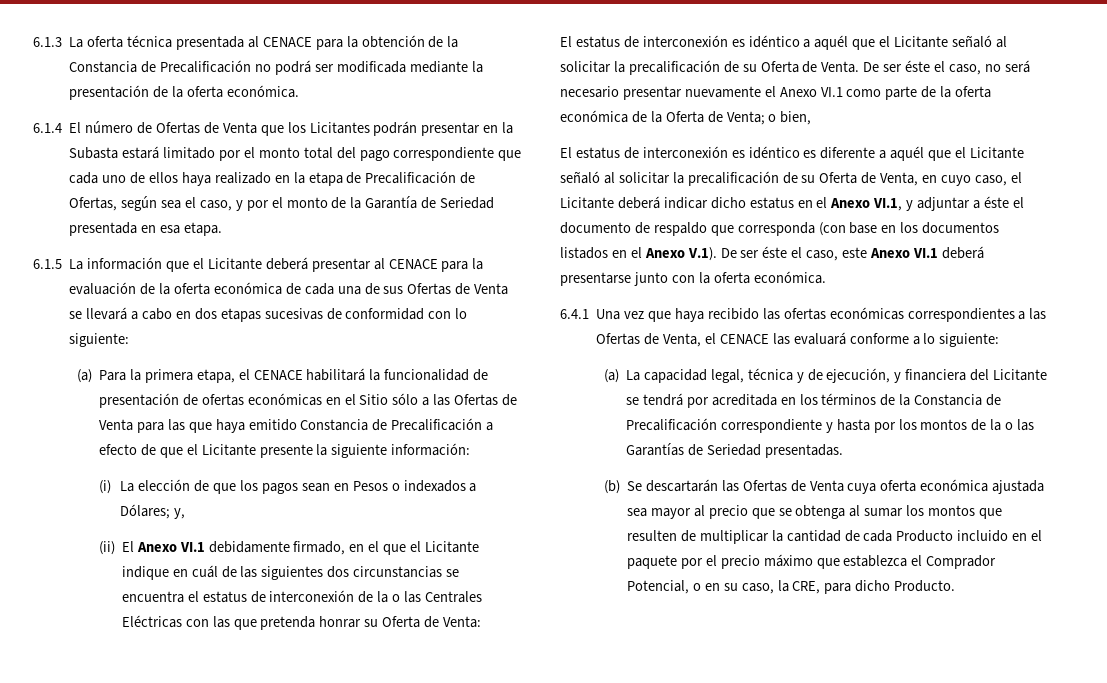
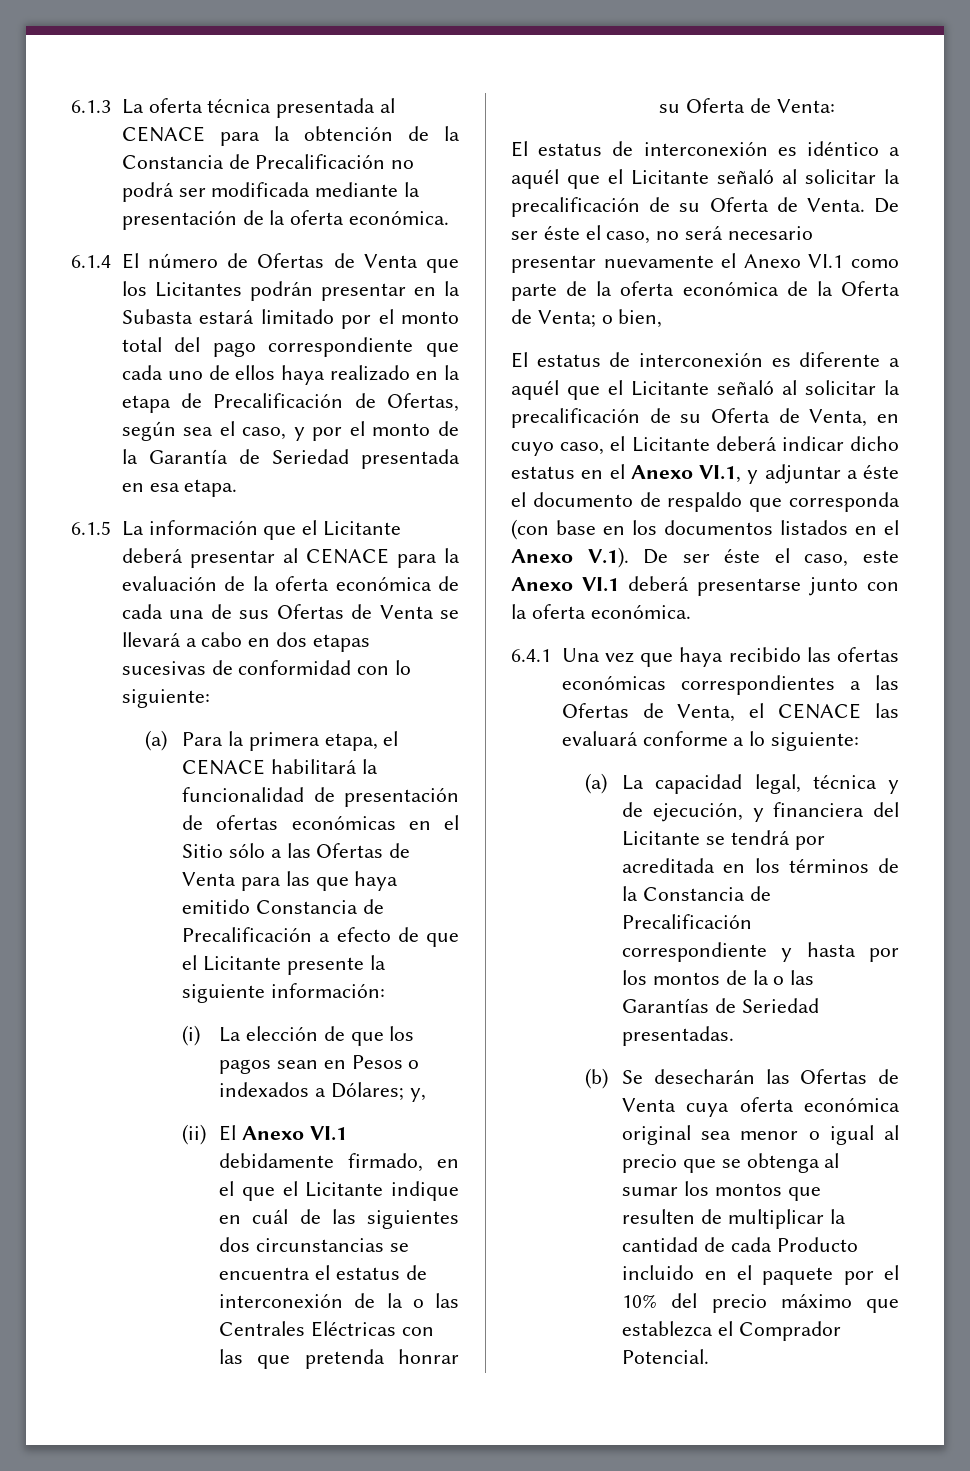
- El estatus de interconexión es idéntico es diferente a aquél que el Licitante señaló al solicitar la precalificación de su Oferta de Venta, en cuyo caso, el Licitante deberá indicar dicho estatus en el Anexo VI.1, y adjuntar a éste el documento de respaldo que corresponda (con base en los documentos listados en el Anexo V.1). De ser éste el caso, este Anexo VI.1 deberá presentarse junto con la oferta económica.
+ El estatus de interconexión es diferente a aquél que el Licitante señaló al solicitar la precalificación de su Oferta de Venta, en cuyo caso, el Licitante deberá indicar dicho estatus en el Anexo VI.1, y adjuntar a éste el documento de respaldo que corresponda (con base en los documentos listados en el Anexo V.1). De ser éste el caso, este Anexo VI.1 deberá presentarse junto con la oferta económica.
- (b) Se descartarán las Ofertas de Venta cuya oferta económica ajustada sea mayor al precio que se obtenga al sumar los montos que resulten de multiplicar la cantidad de cada Producto incluido en el paquete por el precio máximo que establezca el Comprador Potencial, o en su caso, la CRE, para dicho Producto.
+ (b) Se desecharán las Ofertas de Venta cuya oferta económica original sea menor o igual al precio que se obtenga al sumar los montos que resulten de multiplicar la cantidad de cada Producto incluido en el paquete por el 10% del precio máximo que establezca el Comprador Potencial.

